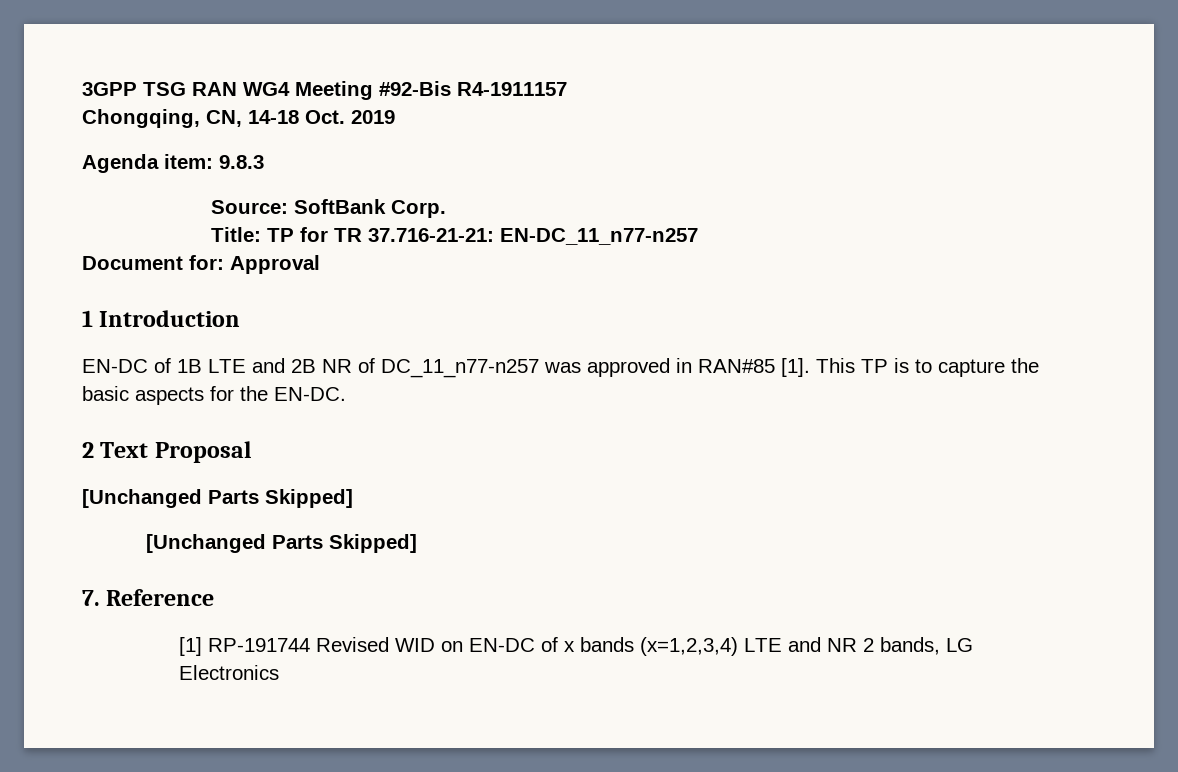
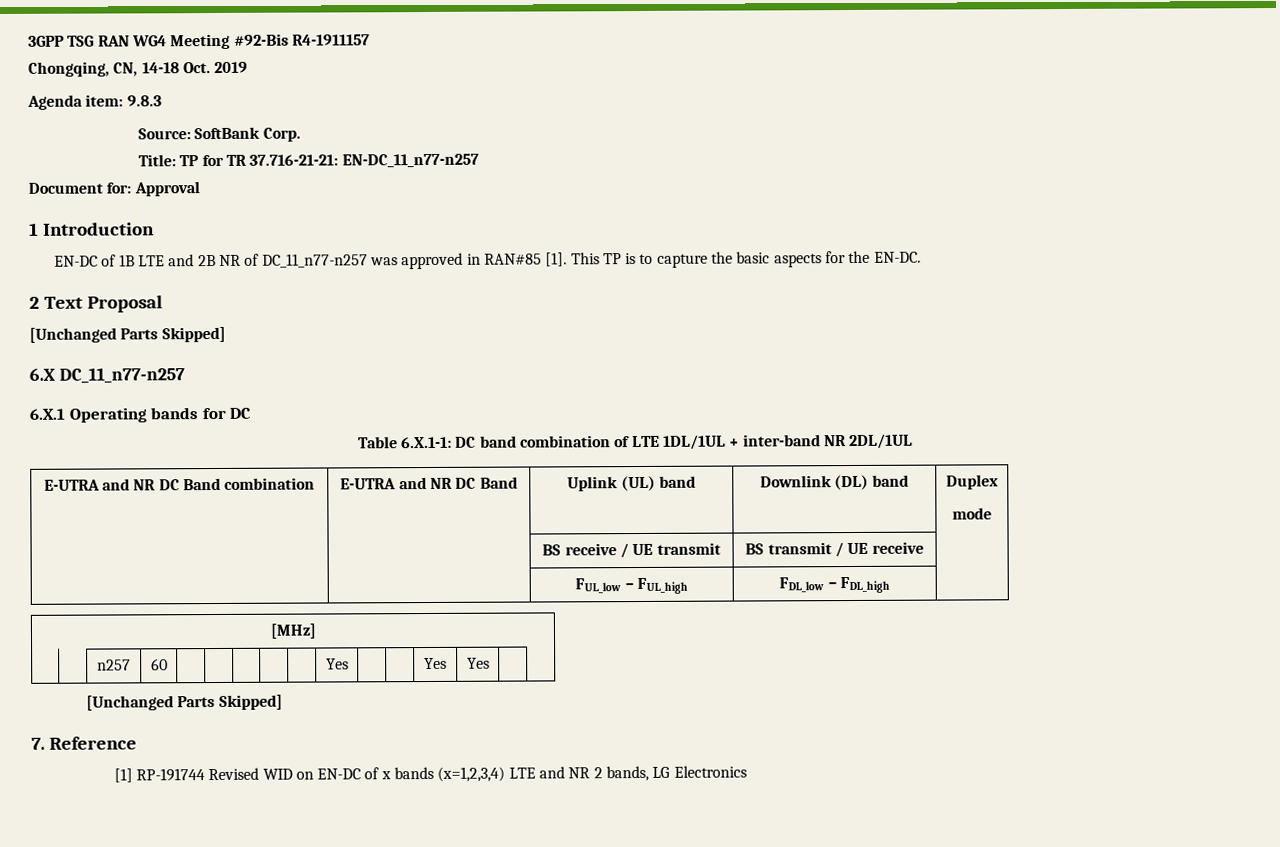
+ 6.X DC_11_n77-n257
+ 6.X.1 Operating bands for DC
+ Table 6.X.1-1: DC band combination of LTE 1DL/1UL + inter-band NR 2DL/1UL
+ E-UTRA and NR DC Band combination | E-UTRA and NR DC Band | Uplink (UL) band | Downlink (DL) band | Duplex
+ mode
+ | | BS receive / UE transmit | BS transmit / UE receive |
+ | | FUL_low – FUL_high | FDL_low – FDL_high |
+ [MHz]
+ | | n257 | 60 | | | | | | Yes | | | Yes | Yes | |

